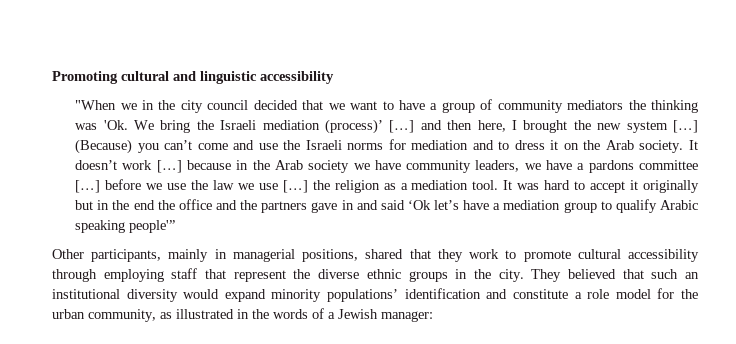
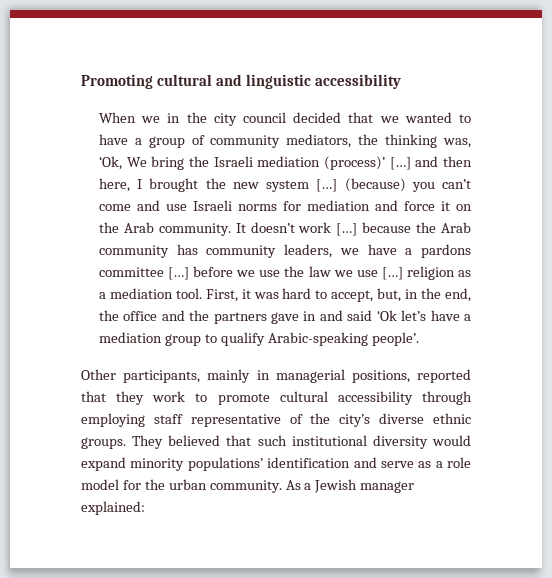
- "When we in the city council decided that we want to have a group of community mediators the thinking was 'Ok. We bring the Israeli mediation (process)’ […] and then here, I brought the new system […]
+ When we in the city council decided that we wanted to have a group of community mediators, the thinking was, ‘Ok, We bring the Israeli mediation (process)’ […] and then here, I brought the new system […]
- (Because) you can’t come and use the Israeli norms for mediation and to dress it on the Arab society.
+ (because) you can’t come and use Israeli norms for mediation and force it on the Arab community.
- It doesn’t work […] because in the Arab society we have community leaders, we have a pardons committee […] before we use the law we use […] the religion as a mediation tool.
+ It doesn’t work […] because the Arab community has community leaders, we have a pardons committee […] before we use the law we use […] religion as a mediation tool.
- It was hard to accept it originally but in the end the office and the partners gave in and said ‘Ok let’s have a mediation group to qualify Arabic speaking people'”
+ First, it was hard to accept, but, in the end, the office and the partners gave in and said ‘Ok let’s have a mediation group to qualify Arabic-speaking people’.
- Other participants, mainly in managerial positions, shared that they work to promote cultural accessibility through employing staff that represent the diverse ethnic groups in the city.
+ Other participants, mainly in managerial positions, reported that they work to promote cultural accessibility through employing staff representative of the city’s diverse ethnic groups.
- They believed that such an institutional diversity would expand minority populations’ identification and constitute a role model for the urban community, as illustrated in the words of a Jewish manager:
+ They believed that such institutional diversity would expand minority populations’ identification and serve as a role model for the urban community. As a Jewish manager explained:

